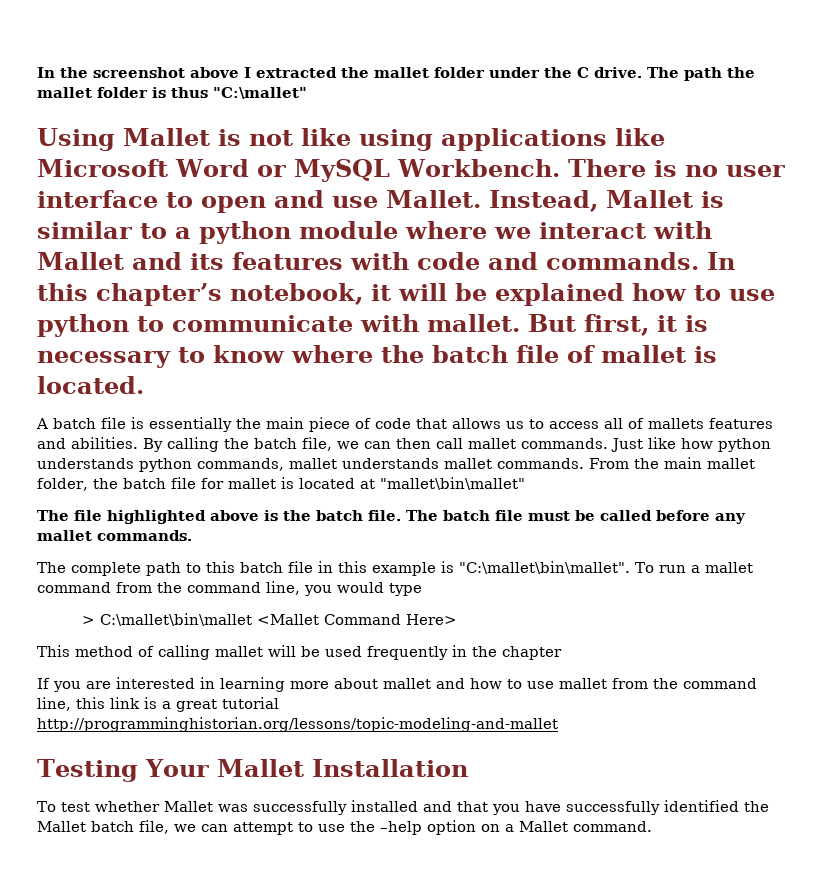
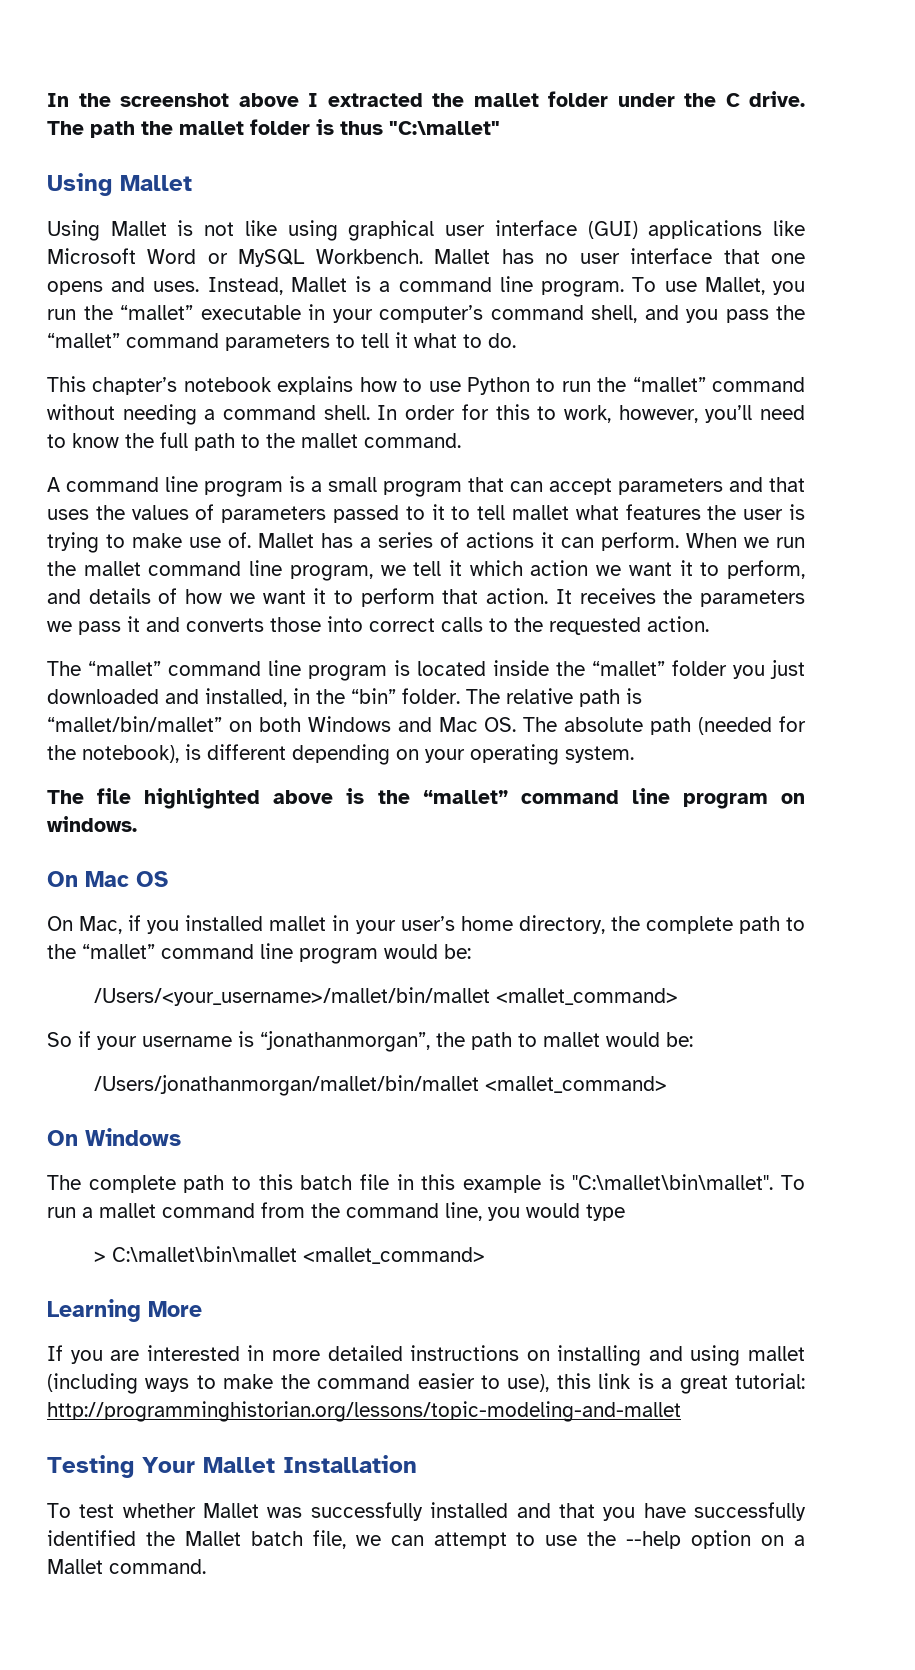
  The path the mallet folder is thus "C:\mallet"
- Using Mallet is not like using applications like Microsoft Word or MySQL Workbench.
+ Using Mallet
+ Using Mallet is not like using graphical user interface (GUI) applications like Microsoft Word or MySQL Workbench.
- There is no user interface to open and use Mallet. Instead, Mallet is similar to a python module where we interact with Mallet and its features with code and commands. In this chapter’s notebook, it will be explained how to use python to communicate with mallet. But first, it is necessary to know where the batch file of mallet is located.
- A batch file is essentially the main piece of code that allows us to access all of mallets features and abilities. By calling the batch file, we can then call mallet commands. Just like how python understands python commands, mallet understands mallet commands. From the main mallet folder, the batch file for mallet is located at "mallet\bin\mallet"
+ Mallet has no user interface that one opens and uses. Instead, Mallet is a command line program. To use Mallet, you run the “mallet” executable in your computer’s command shell, and you pass the “mallet” command parameters to tell it what to do.
+ This chapter’s notebook explains how to use Python to run the “mallet” command without needing a command shell. In order for this to work, however, you’ll need to know the full path to the mallet command.
+ A command line program is a small program that can accept parameters and that uses the values of parameters passed to it to tell mallet what features the user is trying to make use of. Mallet has a series of actions it can perform. When we run the mallet command line program, we tell it which action we want it to perform, and details of how we want it to perform that action. It receives the parameters we pass it and converts those into correct calls to the requested action.
+ The “mallet” command line program is located inside the “mallet” folder you just downloaded and installed, in the “bin” folder. The relative path is “mallet/bin/mallet” on both Windows and Mac OS. The absolute path (needed for the notebook), is different depending on your operating system.
- The file highlighted above is the batch file. The batch file must be called before any mallet commands.
+ The file highlighted above is the “mallet” command line program on windows.
+ On Mac OS
+ On Mac, if you installed mallet in your user’s home directory, the complete path to the “mallet” command line program would be:
+ /Users/<your_username>/mallet/bin/mallet <mallet_command>
+ So if your username is “jonathanmorgan”, the path to mallet would be:
+ /Users/jonathanmorgan/mallet/bin/mallet <mallet_command>
+ On Windows
- > C:\mallet\bin\mallet <Mallet Command Here>
- This method of calling mallet will be used frequently in the chapter
+ > C:\mallet\bin\mallet <mallet_command>
+ Learning More
- If you are interested in learning more about mallet and how to use mallet from the command line, this link is a great tutorial http://programminghistorian.org/lessons/topic-modeling-and-mallet
+ If you are interested in more detailed instructions on installing and using mallet (including ways to make the command easier to use), this link is a great tutorial: http://programminghistorian.org/lessons/topic-modeling-and-mallet
- To test whether Mallet was successfully installed and that you have successfully identified the Mallet batch file, we can attempt to use the –help option on a Mallet command.
+ To test whether Mallet was successfully installed and that you have successfully identified the Mallet batch file, we can attempt to use the --help option on a Mallet command.

